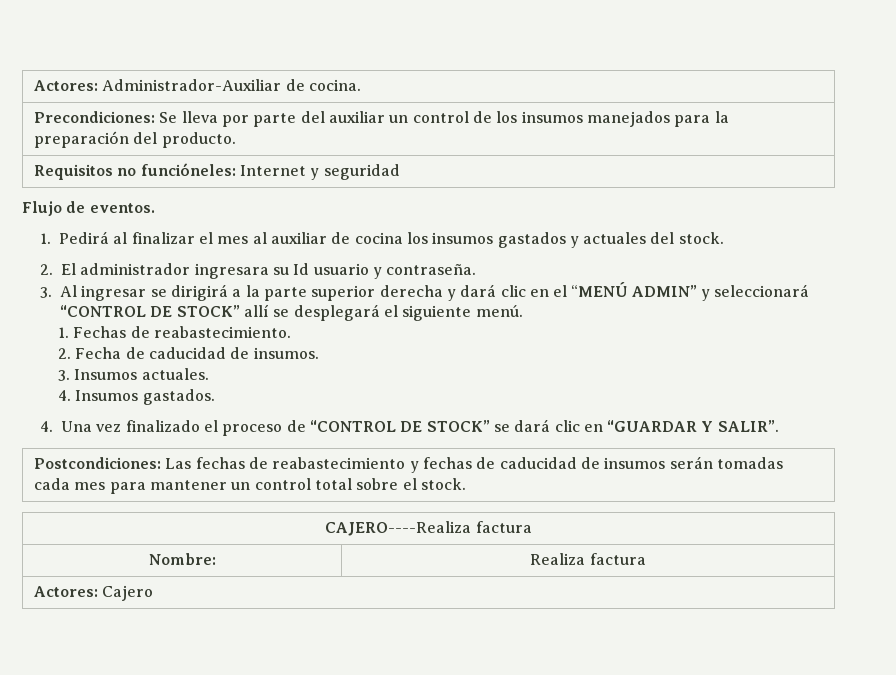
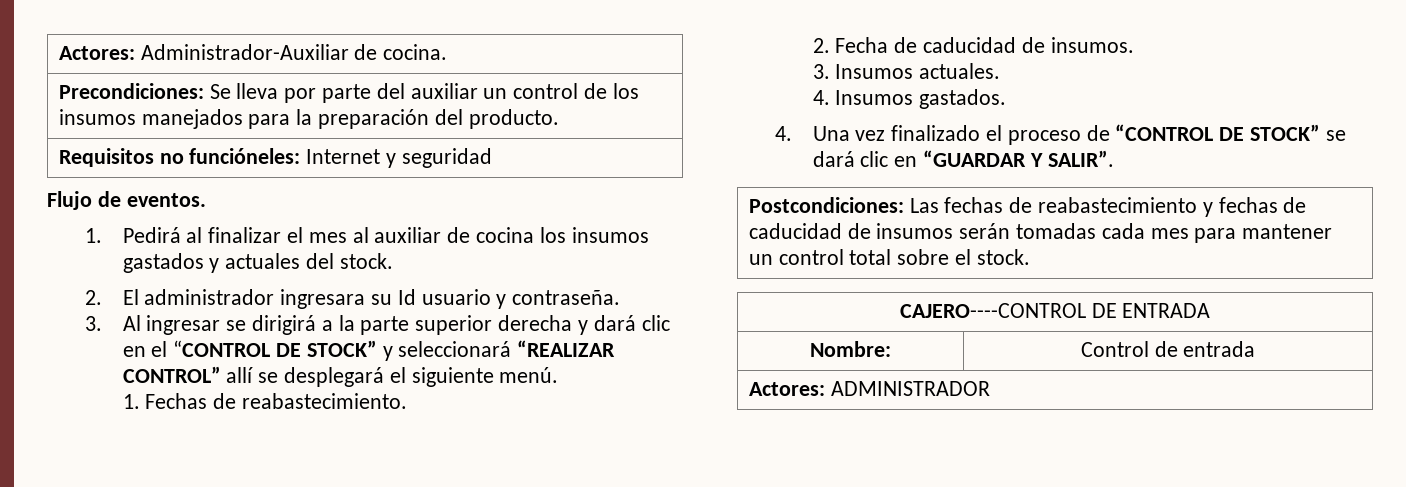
- 3. Al ingresar se dirigirá a la parte superior derecha y dará clic en el “MENÚ ADMIN” y seleccionará “CONTROL DE STOCK” allí se desplegará el siguiente menú.
+ 3. Al ingresar se dirigirá a la parte superior derecha y dará clic en el “CONTROL DE STOCK” y seleccionará “REALIZAR CONTROL” allí se desplegará el siguiente menú.
- CAJERO----Realiza factura
- Nombre: | Realiza factura
- Actores: Cajero
+ CAJERO----CONTROL DE ENTRADA
+ Nombre: | Control de entrada
+ Actores: ADMINISTRADOR

